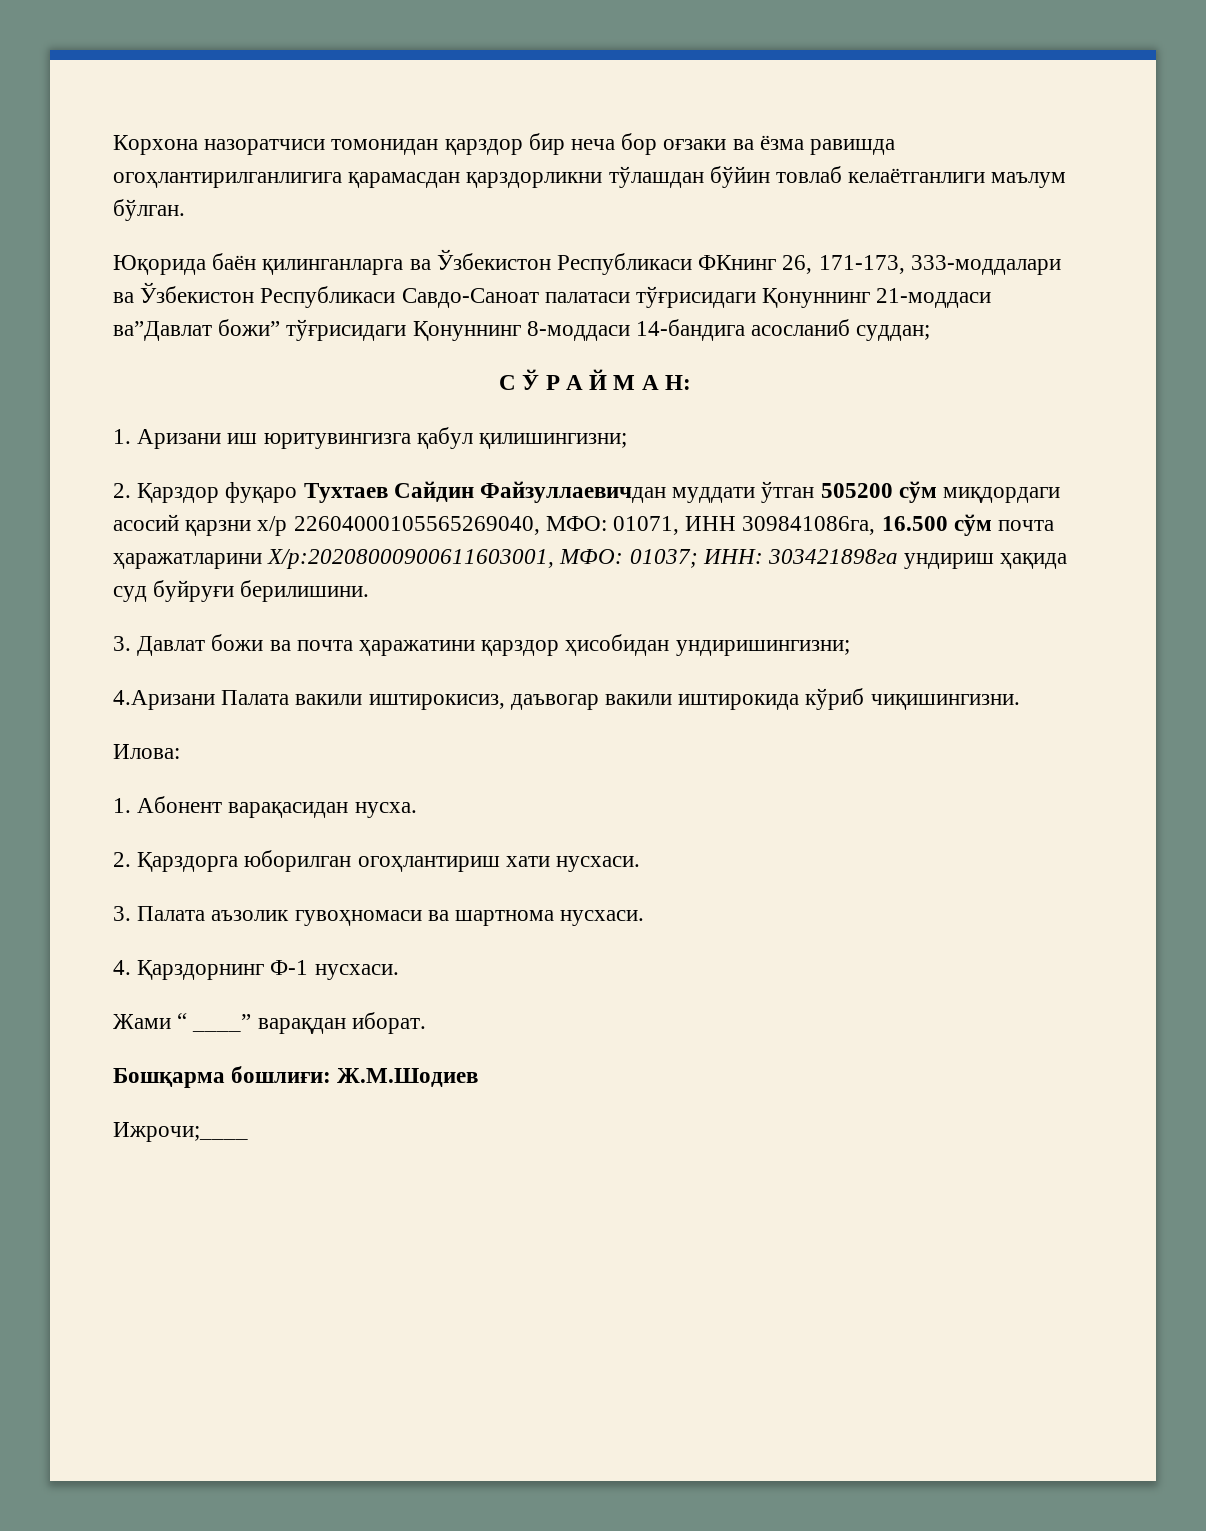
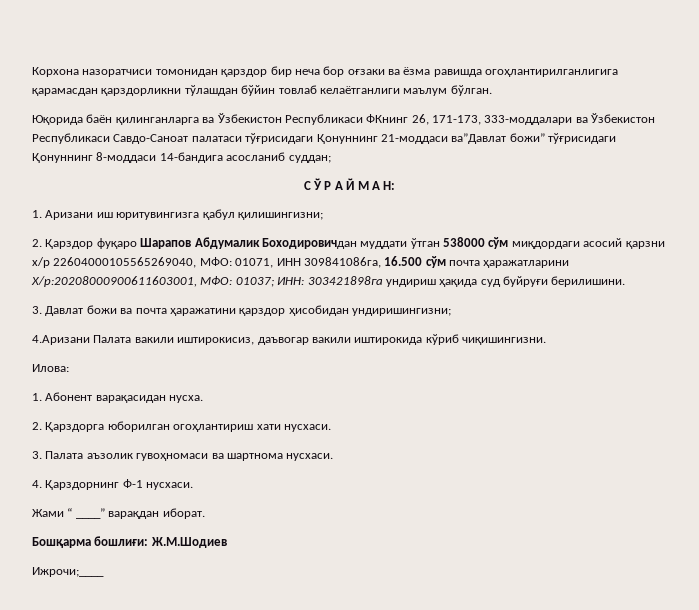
- 2. Қарздор фуқаро Тухтаев Сайдин Файзуллаевичдан муддати ўтган 505200 сўм миқдордаги асосий қарзни х/р 22604000105565269040, МФО: 01071, ИНН 309841086га, 16.500 сўм почта ҳаражатларини Х/р:20208000900611603001, МФО: 01037; ИНН: 303421898га ундириш ҳақида суд буйруғи берилишини.
+ 2. Қарздор фуқаро Шарапов Абдумалик Боходировичдан муддати ўтган 538000 сўм миқдордаги асосий қарзни х/р 22604000105565269040, МФО: 01071, ИНН 309841086га, 16.500 сўм почта ҳаражатларини Х/р:20208000900611603001, МФО: 01037; ИНН: 303421898га ундириш ҳақида суд буйруғи берилишини.

